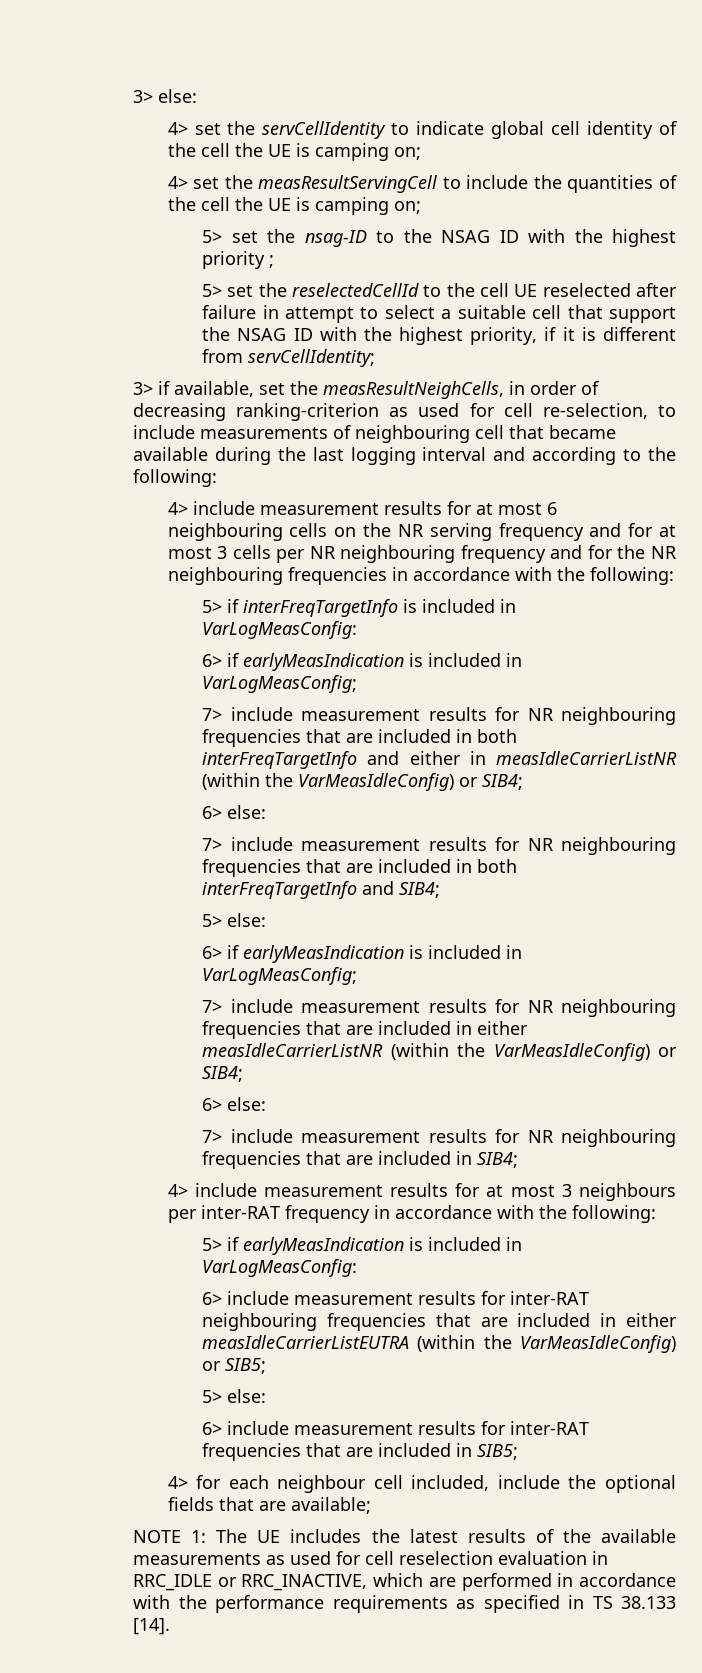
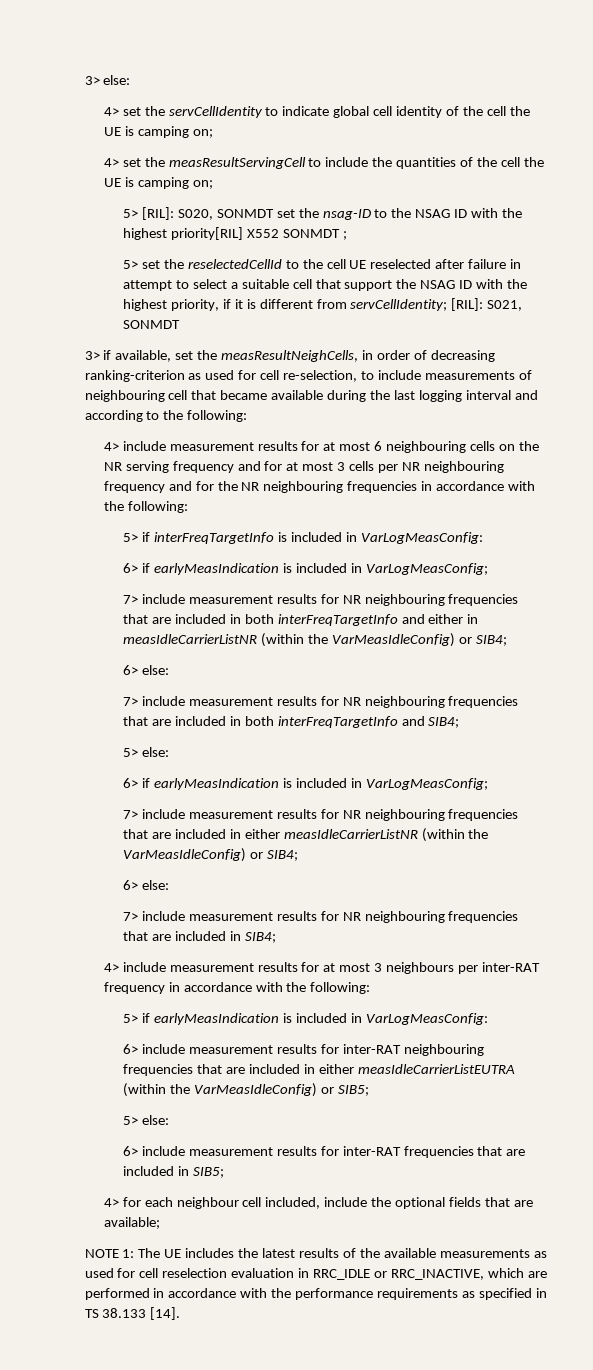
- 5> set the nsag-ID to the NSAG ID with the highest priority ;
+ 5> [RIL]: S020, SONMDT set the nsag-ID to the NSAG ID with the highest priority[RIL] X552 SONMDT ;
- 5> set the reselectedCellId to the cell UE reselected after failure in attempt to select a suitable cell that support the NSAG ID with the highest priority, if it is different from servCellIdentity;
+ 5> set the reselectedCellId to the cell UE reselected after failure in attempt to select a suitable cell that support the NSAG ID with the highest priority, if it is different from servCellIdentity; [RIL]: S021, SONMDT

